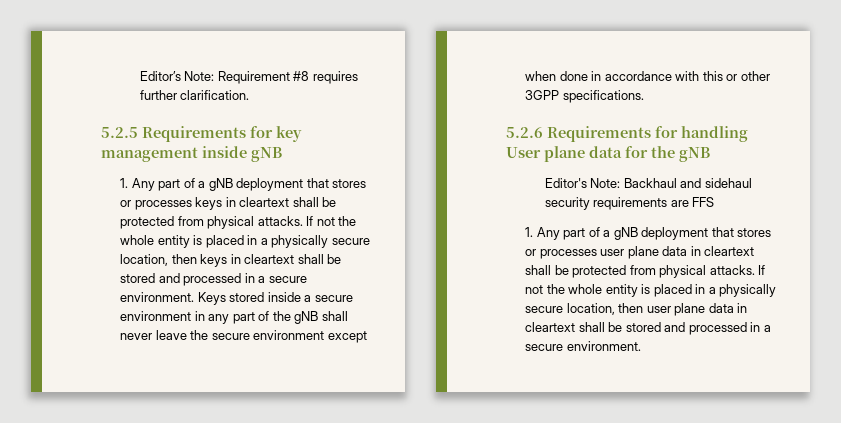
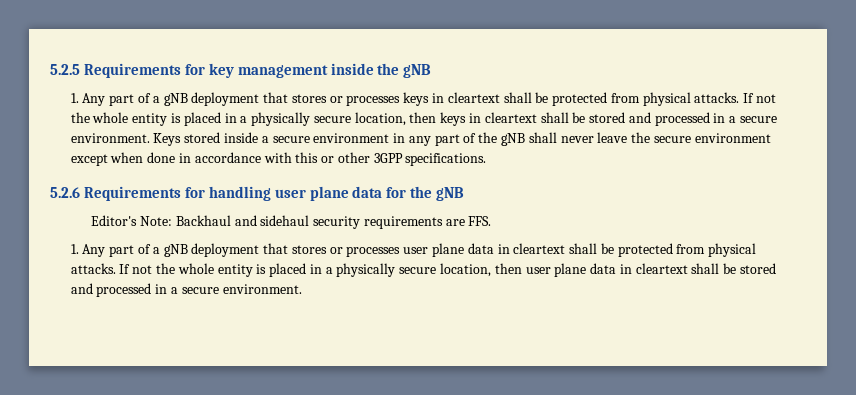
- Editor’s Note: Requirement #8 requires further clarification.
- 5.2.5 Requirements for key management inside gNB
+ 5.2.5 Requirements for key management inside the gNB
- 5.2.6 Requirements for handling User plane data for the gNB
+ 5.2.6 Requirements for handling user plane data for the gNB
- Editor's Note: Backhaul and sidehaul security requirements are FFS
+ Editor's Note: Backhaul and sidehaul security requirements are FFS.

